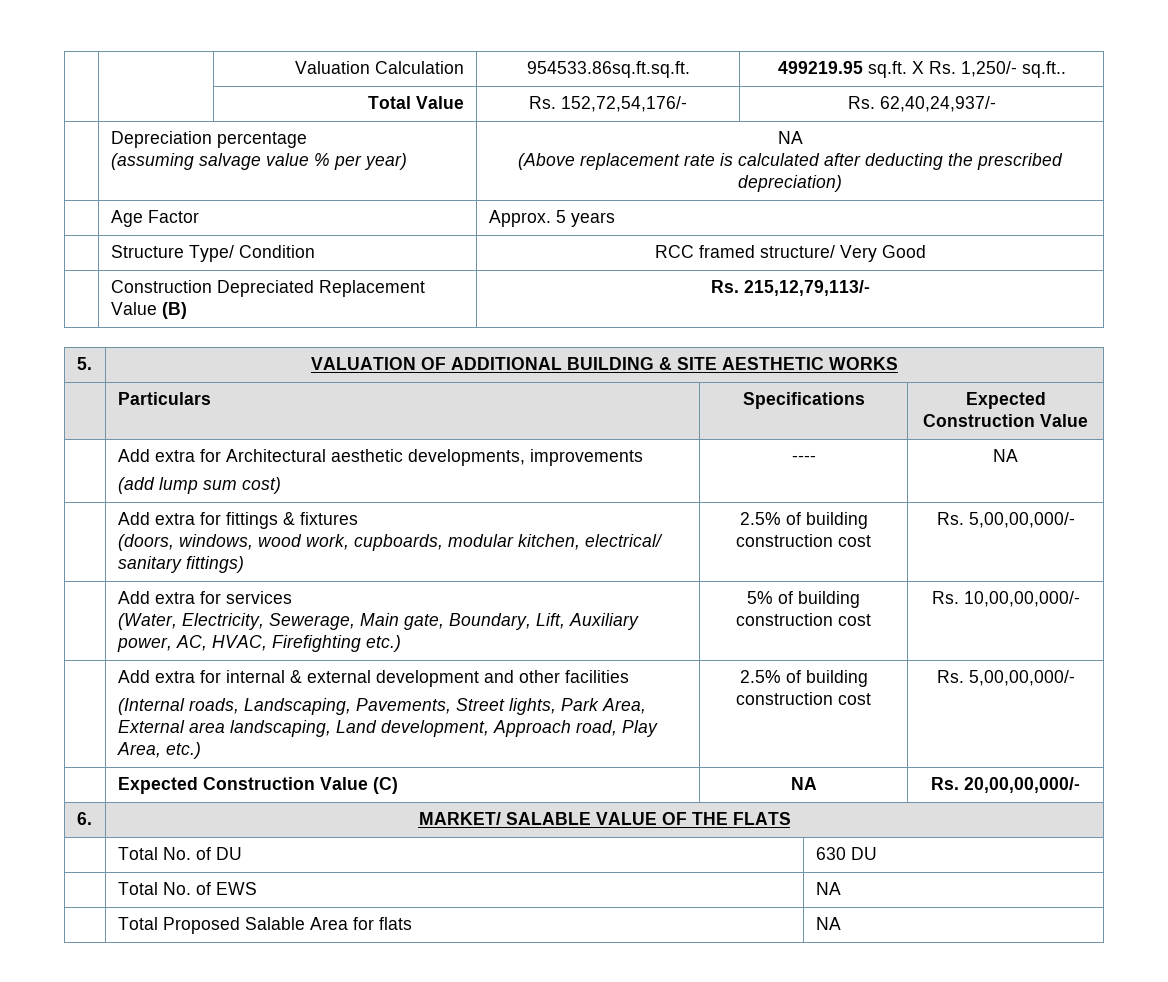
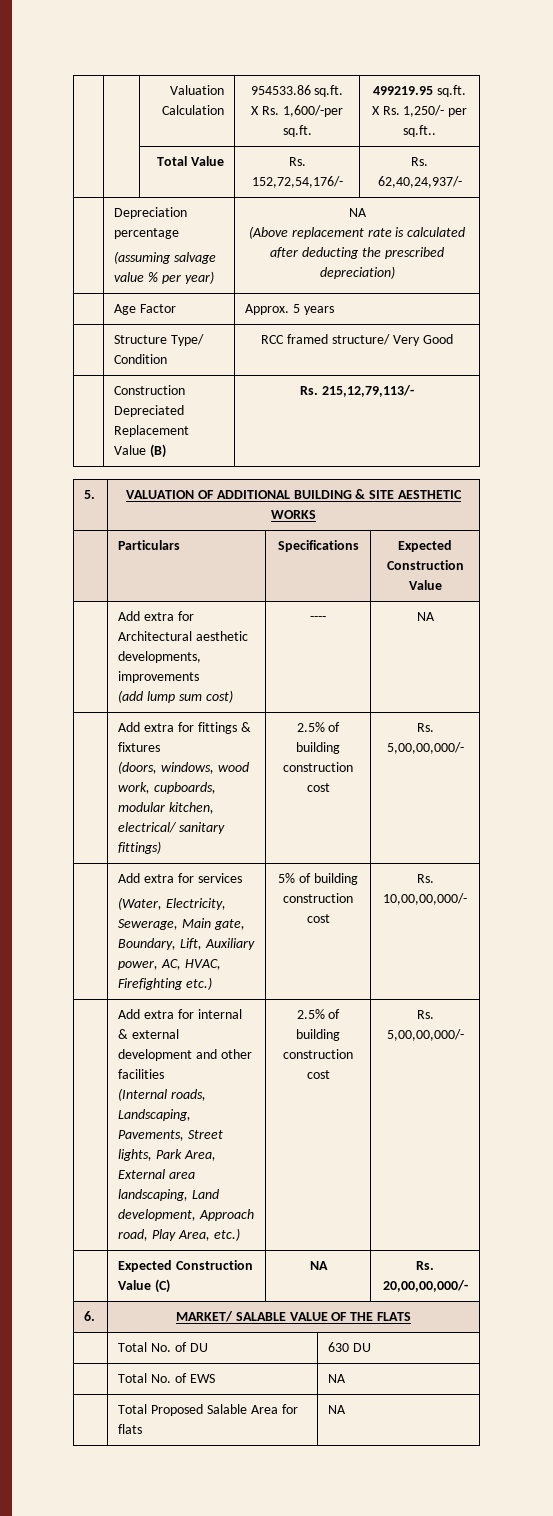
- | | Valuation Calculation | 954533.86sq.ft.sq.ft. | 499219.95 sq.ft. X Rs. 1,250/- sq.ft..
+ | | Valuation Calculation | 954533.86 sq.ft. X Rs. 1,600/-per sq.ft. | 499219.95 sq.ft. X Rs. 1,250/- per sq.ft..

